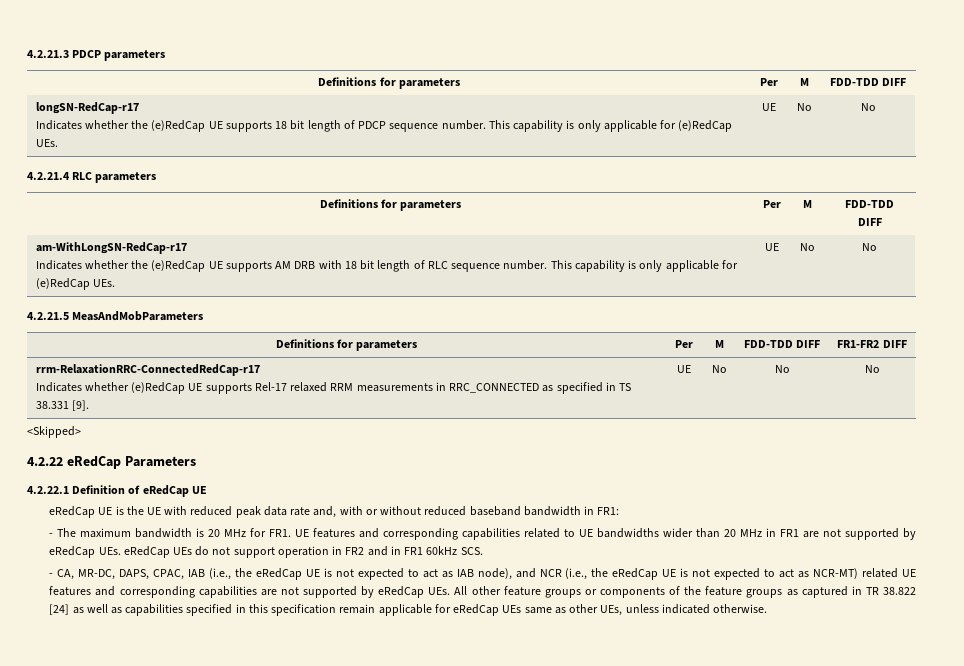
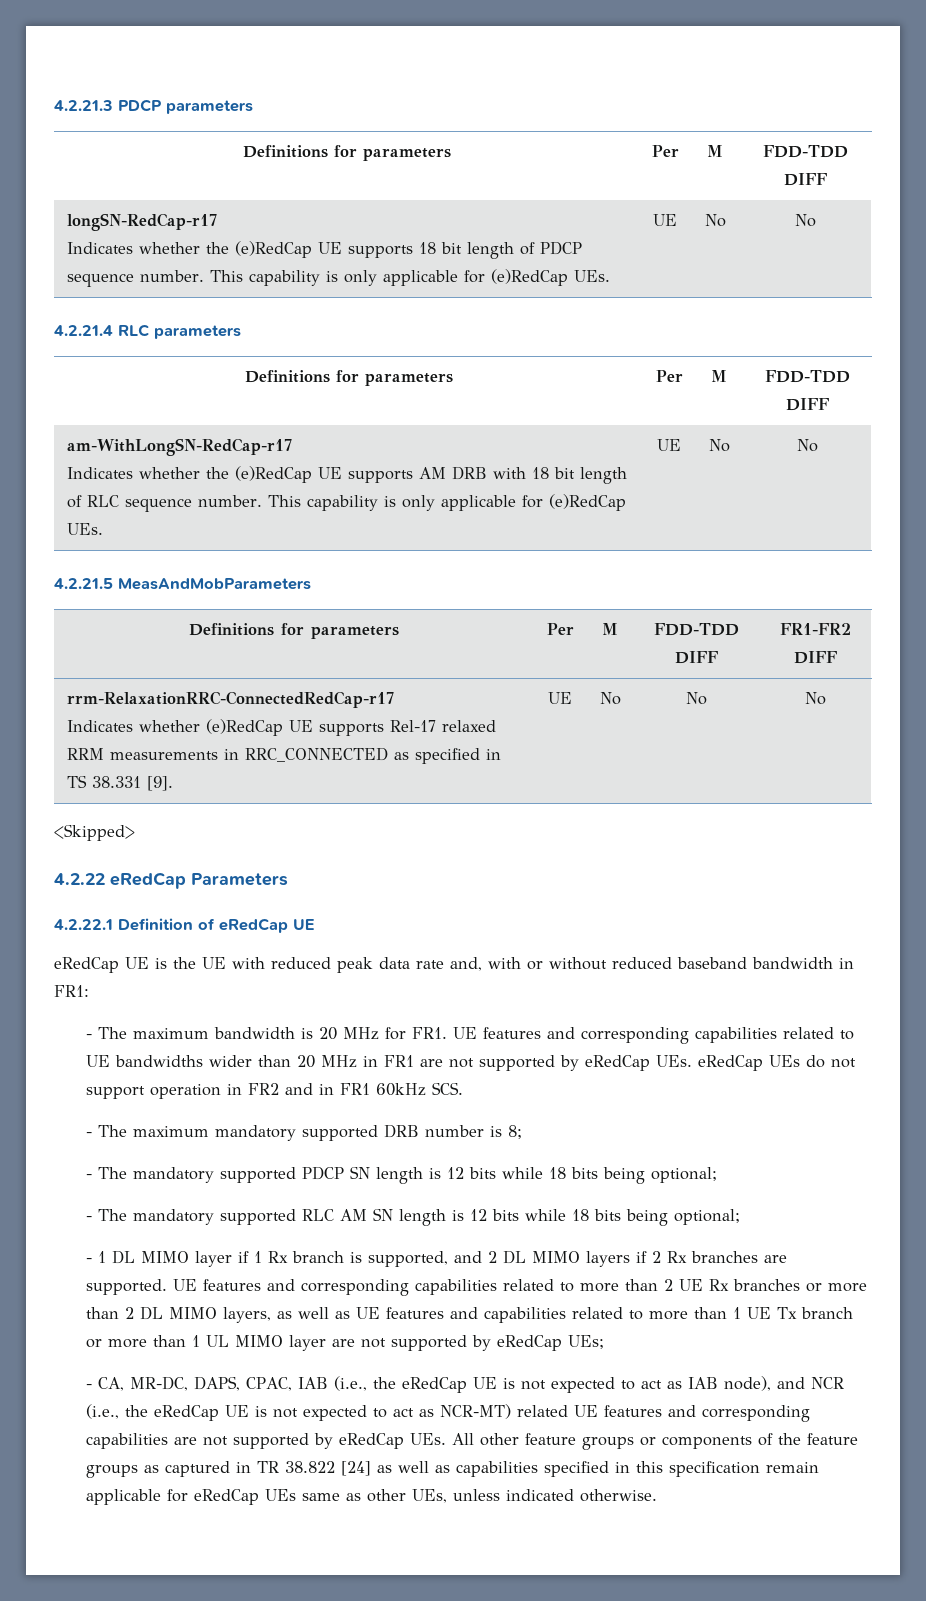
+ - The maximum mandatory supported DRB number is 8;
+ - The mandatory supported PDCP SN length is 12 bits while 18 bits being optional;
+ - The mandatory supported RLC AM SN length is 12 bits while 18 bits being optional;
+ - 1 DL MIMO layer if 1 Rx branch is supported, and 2 DL MIMO layers if 2 Rx branches are supported. UE features and corresponding capabilities related to more than 2 UE Rx branches or more than 2 DL MIMO layers, as well as UE features and capabilities related to more than 1 UE Tx branch or more than 1 UL MIMO layer are not supported by eRedCap UEs;

